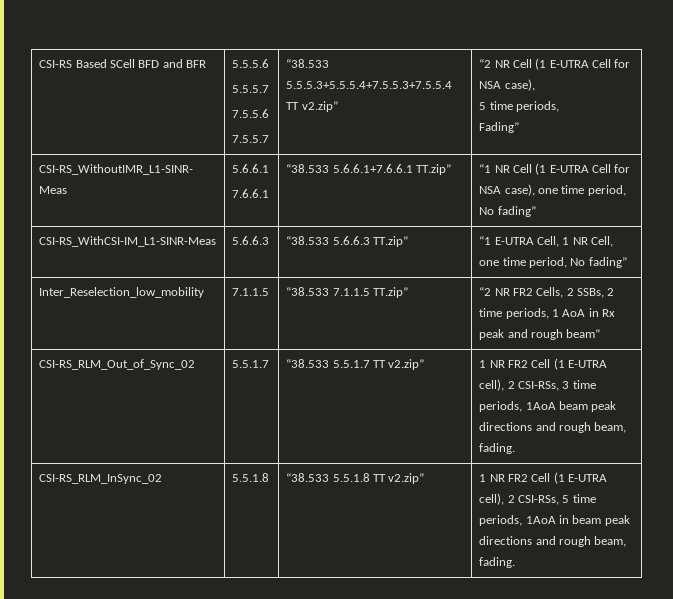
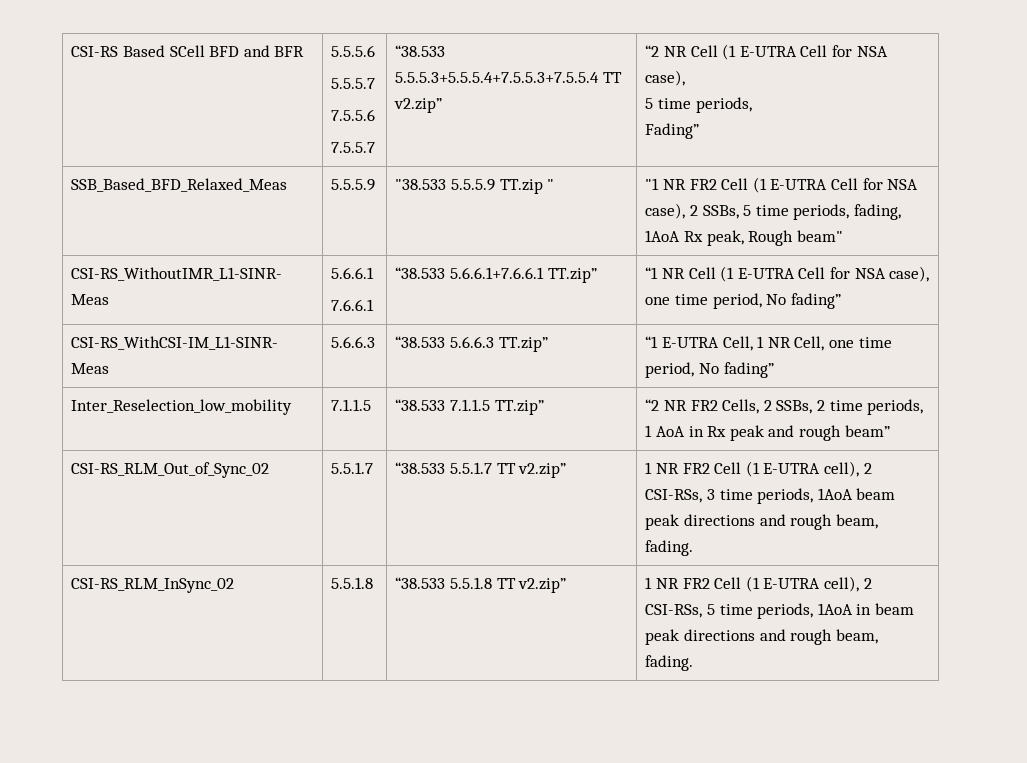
+ SSB_Based_BFD_Relaxed_Meas | 5.5.5.9 | "38.533 5.5.5.9 TT.zip " | "1 NR FR2 Cell (1 E-UTRA Cell for NSA case), 2 SSBs, 5 time periods, fading, 1AoA Rx peak, Rough beam"

